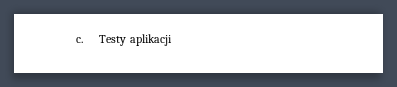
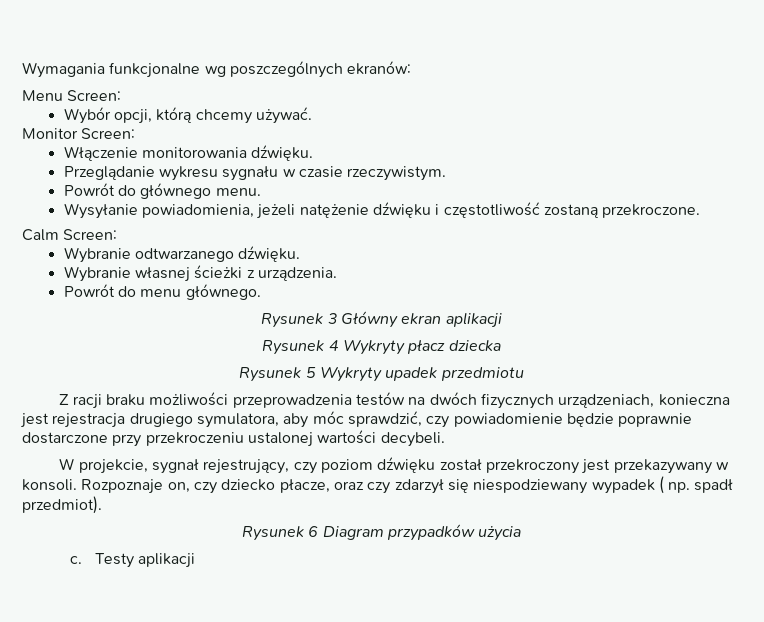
+ Wymagania funkcjonalne wg poszczególnych ekranów:
+ Menu Screen:
+ Wybór opcji, którą chcemy używać.
+ Monitor Screen:
+ Włączenie monitorowania dźwięku.
+ Przeglądanie wykresu sygnału w czasie rzeczywistym.
+ Powrót do głównego menu.
+ Wysyłanie powiadomienia, jeżeli natężenie dźwięku i częstotliwość zostaną przekroczone.
+ Calm Screen:
+ Wybranie odtwarzanego dźwięku.
+ Wybranie własnej ścieżki z urządzenia.
+ Powrót do menu głównego.
+ Rysunek 3 Główny ekran aplikacji
+ Rysunek 4 Wykryty płacz dziecka
+ Rysunek 5 Wykryty upadek przedmiotu
+ Z racji braku możliwości przeprowadzenia testów na dwóch fizycznych urządzeniach, konieczna jest rejestracja drugiego symulatora, aby móc sprawdzić, czy powiadomienie będzie poprawnie dostarczone przy przekroczeniu ustalonej wartości decybeli.
+ W projekcie, sygnał rejestrujący, czy poziom dźwięku został przekroczony jest przekazywany w konsoli. Rozpoznaje on, czy dziecko płacze, oraz czy zdarzył się niespodziewany wypadek ( np. spadł przedmiot).
+ Rysunek 6 Diagram przypadków użycia

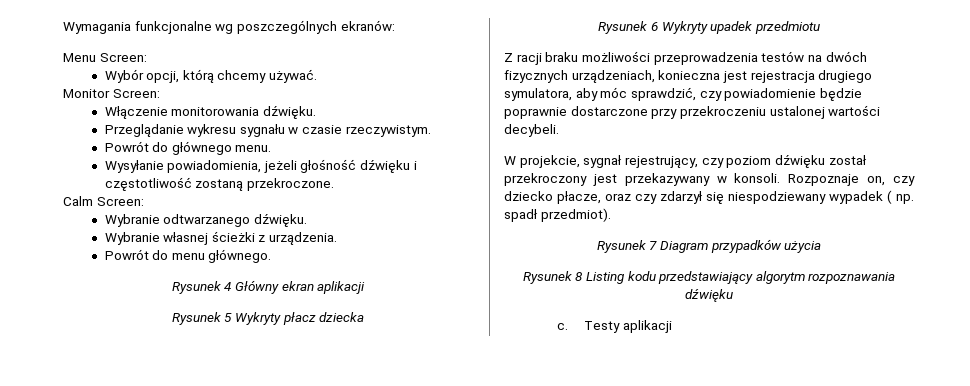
- Wysyłanie powiadomienia, jeżeli natężenie dźwięku i częstotliwość zostaną przekroczone.
+ Wysyłanie powiadomienia, jeżeli głośność dźwięku i częstotliwość zostaną przekroczone.
- Rysunek 3 Główny ekran aplikacji
+ Rysunek 4 Główny ekran aplikacji
- Rysunek 4 Wykryty płacz dziecka
+ Rysunek 5 Wykryty płacz dziecka
- Rysunek 5 Wykryty upadek przedmiotu
+ Rysunek 6 Wykryty upadek przedmiotu
- Rysunek 6 Diagram przypadków użycia
+ Rysunek 7 Diagram przypadków użycia
+ Rysunek 8 Listing kodu przedstawiający algorytm rozpoznawania dźwięku

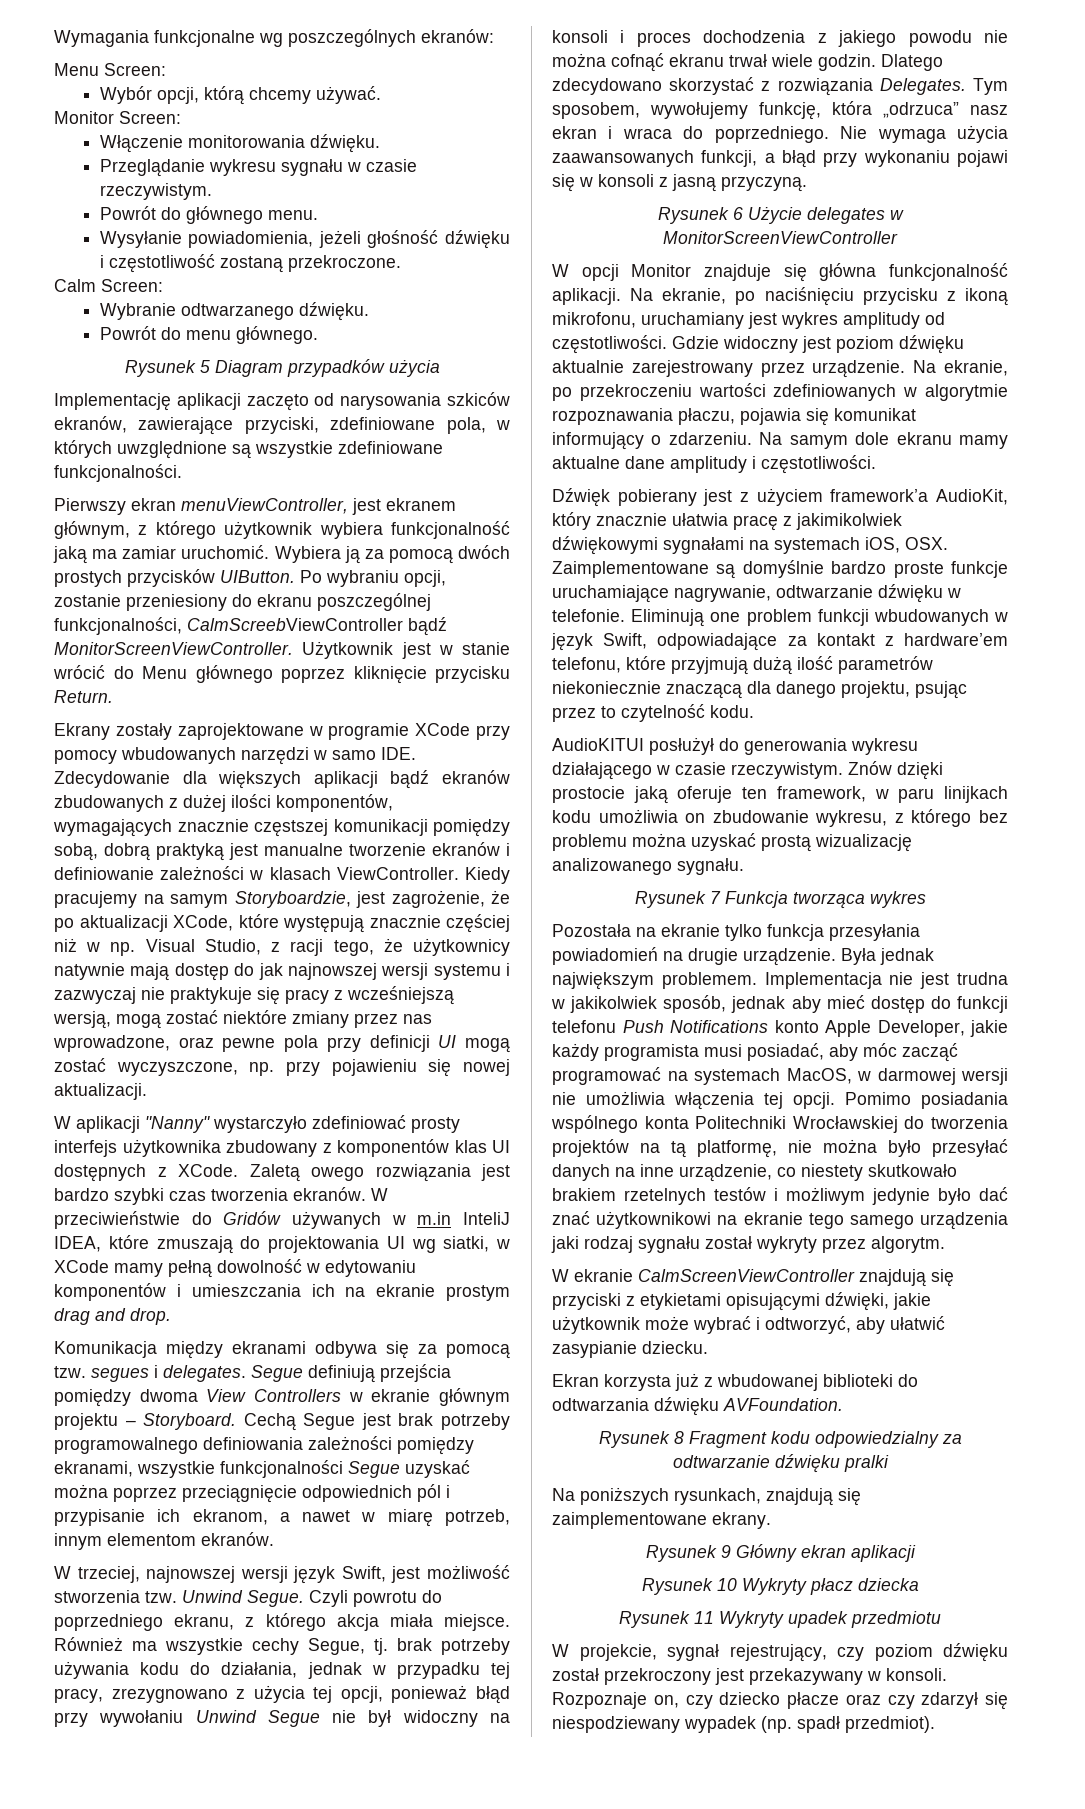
- Wybranie własnej ścieżki z urządzenia.
- Rysunek 4 Główny ekran aplikacji
+ Rysunek 5 Diagram przypadków użycia
+ Implementację aplikacji zaczęto od narysowania szkiców ekranów, zawierające przyciski, zdefiniowane pola, w których uwzględnione są wszystkie zdefiniowane funkcjonalności.
+ Pierwszy ekran menuViewController, jest ekranem głównym, z którego użytkownik wybiera funkcjonalność jaką ma zamiar uruchomić. Wybiera ją za pomocą dwóch prostych przycisków UIButton. Po wybraniu opcji, zostanie przeniesiony do ekranu poszczególnej funkcjonalności, CalmScreebViewController bądź MonitorScreenViewController. Użytkownik jest w stanie wrócić do Menu głównego poprzez kliknięcie przycisku Return.
+ Ekrany zostały zaprojektowane w programie XCode przy pomocy wbudowanych narzędzi w samo IDE. Zdecydowanie dla większych aplikacji bądź ekranów zbudowanych z dużej ilości komponentów, wymagających znacznie częstszej komunikacji pomiędzy sobą, dobrą praktyką jest manualne tworzenie ekranów i definiowanie zależności w klasach ViewController. Kiedy pracujemy na samym Storyboardzie, jest zagrożenie, że po aktualizacji XCode, które występują znacznie częściej niż w np. Visual Studio, z racji tego, że użytkownicy natywnie mają dostęp do jak najnowszej wersji systemu i zazwyczaj nie praktykuje się pracy z wcześniejszą wersją, mogą zostać niektóre zmiany przez nas wprowadzone, oraz pewne pola przy definicji UI mogą zostać wyczyszczone, np. przy pojawieniu się nowej aktualizacji.
+ W aplikacji "Nanny" wystarczyło zdefiniować prosty interfejs użytkownika zbudowany z komponentów klas UI dostępnych z XCode. Zaletą owego rozwiązania jest bardzo szybki czas tworzenia ekranów. W przeciwieństwie do Gridów używanych w m.in InteliJ IDEA, które zmuszają do projektowania UI wg siatki, w XCode mamy pełną dowolność w edytowaniu komponentów i umieszczania ich na ekranie prostym drag and drop.
+ Komunikacja między ekranami odbywa się za pomocą tzw. segues i delegates. Segue definiują przejścia pomiędzy dwoma View Controllers w ekranie głównym projektu – Storyboard. Cechą Segue jest brak potrzeby programowalnego definiowania zależności pomiędzy ekranami, wszystkie funkcjonalności Segue uzyskać można poprzez przeciągnięcie odpowiednich pól i przypisanie ich ekranom, a nawet w miarę potrzeb, innym elementom ekranów.
+ W trzeciej, najnowszej wersji język Swift, jest możliwość stworzenia tzw. Unwind Segue. Czyli powrotu do poprzedniego ekranu, z którego akcja miała miejsce. Również ma wszystkie cechy Segue, tj. brak potrzeby używania kodu do działania, jednak w przypadku tej pracy, zrezygnowano z użycia tej opcji, ponieważ błąd przy wywołaniu Unwind Segue nie był widoczny na konsoli i proces dochodzenia z jakiego powodu nie można cofnąć ekranu trwał wiele godzin. Dlatego zdecydowano skorzystać z rozwiązania Delegates. Tym sposobem, wywołujemy funkcję, która „odrzuca” nasz ekran i wraca do poprzedniego. Nie wymaga użycia zaawansowanych funkcji, a błąd przy wykonaniu pojawi się w konsoli z jasną przyczyną.
+ Rysunek 6 Użycie delegates w MonitorScreenViewController
+ W opcji Monitor znajduje się główna funkcjonalność aplikacji. Na ekranie, po naciśnięciu przycisku z ikoną mikrofonu, uruchamiany jest wykres amplitudy od częstotliwości. Gdzie widoczny jest poziom dźwięku aktualnie zarejestrowany przez urządzenie. Na ekranie, po przekroczeniu wartości zdefiniowanych w algorytmie rozpoznawania płaczu, pojawia się komunikat informujący o zdarzeniu. Na samym dole ekranu mamy aktualne dane amplitudy i częstotliwości.
+ Dźwięk pobierany jest z użyciem framework’a AudioKit, który znacznie ułatwia pracę z jakimikolwiek dźwiękowymi sygnałami na systemach iOS, OSX. Zaimplementowane są domyślnie bardzo proste funkcje uruchamiające nagrywanie, odtwarzanie dźwięku w telefonie. Eliminują one problem funkcji wbudowanych w język Swift, odpowiadające za kontakt z hardware’em telefonu, które przyjmują dużą ilość parametrów niekoniecznie znaczącą dla danego projektu, psując przez to czytelność kodu.
+ AudioKITUI posłużył do generowania wykresu działającego w czasie rzeczywistym. Znów dzięki prostocie jaką oferuje ten framework, w paru linijkach kodu umożliwia on zbudowanie wykresu, z którego bez problemu można uzyskać prostą wizualizację analizowanego sygnału.
+ Rysunek 7 Funkcja tworząca wykres
+ Pozostała na ekranie tylko funkcja przesyłania powiadomień na drugie urządzenie. Była jednak największym problemem. Implementacja nie jest trudna w jakikolwiek sposób, jednak aby mieć dostęp do funkcji telefonu Push Notifications konto Apple Developer, jakie każdy programista musi posiadać, aby móc zacząć programować na systemach MacOS, w darmowej wersji nie umożliwia włączenia tej opcji. Pomimo posiadania wspólnego konta Politechniki Wrocławskiej do tworzenia projektów na tą platformę, nie można było przesyłać danych na inne urządzenie, co niestety skutkowało brakiem rzetelnych testów i możliwym jedynie było dać znać użytkownikowi na ekranie tego samego urządzenia jaki rodzaj sygnału został wykryty przez algorytm.
+ W ekranie CalmScreenViewController znajdują się przyciski z etykietami opisującymi dźwięki, jakie użytkownik może wybrać i odtworzyć, aby ułatwić zasypianie dziecku.
+ Ekran korzysta już z wbudowanej biblioteki do odtwarzania dźwięku AVFoundation.
+ Rysunek 8 Fragment kodu odpowiedzialny za odtwarzanie dźwięku pralki
+ Na poniższych rysunkach, znajdują się zaimplementowane ekrany.
+ Rysunek 9 Główny ekran aplikacji
- Rysunek 5 Wykryty płacz dziecka
+ Rysunek 10 Wykryty płacz dziecka
- Rysunek 6 Wykryty upadek przedmiotu
+ Rysunek 11 Wykryty upadek przedmiotu
- Z racji braku możliwości przeprowadzenia testów na dwóch fizycznych urządzeniach, konieczna jest rejestracja drugiego symulatora, aby móc sprawdzić, czy powiadomienie będzie poprawnie dostarczone przy przekroczeniu ustalonej wartości decybeli.
- Rozpoznaje on, czy dziecko płacze, oraz czy zdarzył się niespodziewany wypadek ( np. spadł przedmiot).
+ Rozpoznaje on, czy dziecko płacze oraz czy zdarzył się niespodziewany wypadek (np. spadł przedmiot).
- Rysunek 7 Diagram przypadków użycia
- Rysunek 8 Listing kodu przedstawiający algorytm rozpoznawania dźwięku
- c. Testy aplikacji

